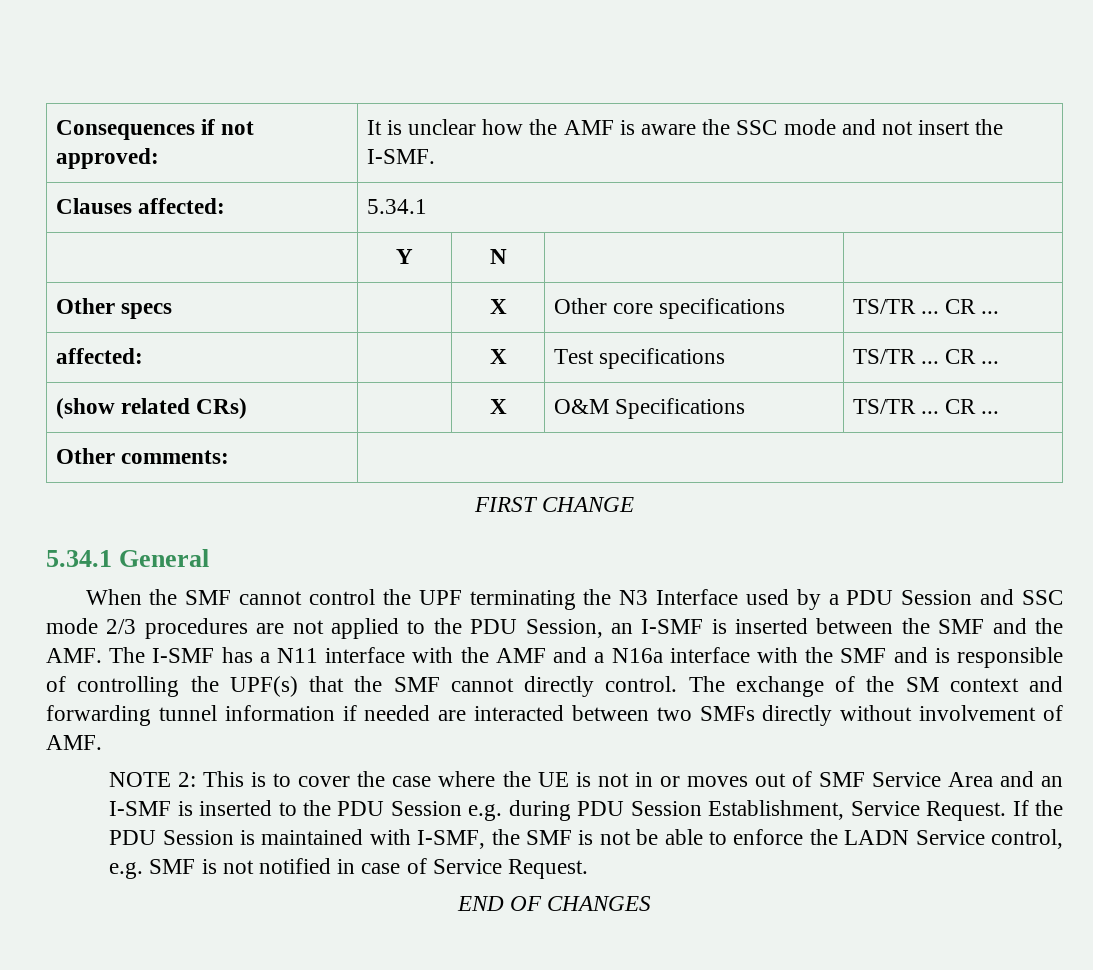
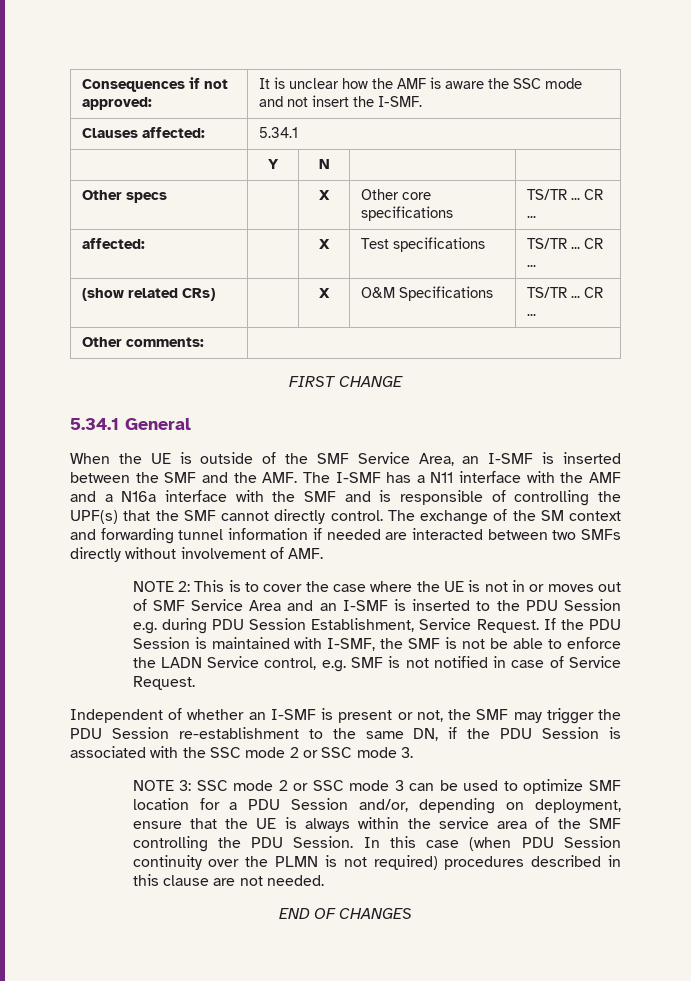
- When the SMF cannot control the UPF terminating the N3 Interface used by a PDU Session and SSC mode 2/3 procedures are not applied to the PDU Session, an I-SMF is inserted between the SMF and the AMF. The I-SMF has a N11 interface with the AMF and a N16a interface with the SMF and is responsible of controlling the UPF(s) that the SMF cannot directly control.
+ When the UE is outside of the SMF Service Area, an I-SMF is inserted between the SMF and the AMF. The I-SMF has a N11 interface with the AMF and a N16a interface with the SMF and is responsible of controlling the UPF(s) that the SMF cannot directly control.
+ Independent of whether an I-SMF is present or not, the SMF may trigger the PDU Session re-establishment to the same DN, if the PDU Session is associated with the SSC mode 2 or SSC mode 3.
+ NOTE 3: SSC mode 2 or SSC mode 3 can be used to optimize SMF location for a PDU Session and/or, depending on deployment, ensure that the UE is always within the service area of the SMF controlling the PDU Session. In this case (when PDU Session continuity over the PLMN is not required) procedures described in this clause are not needed.

